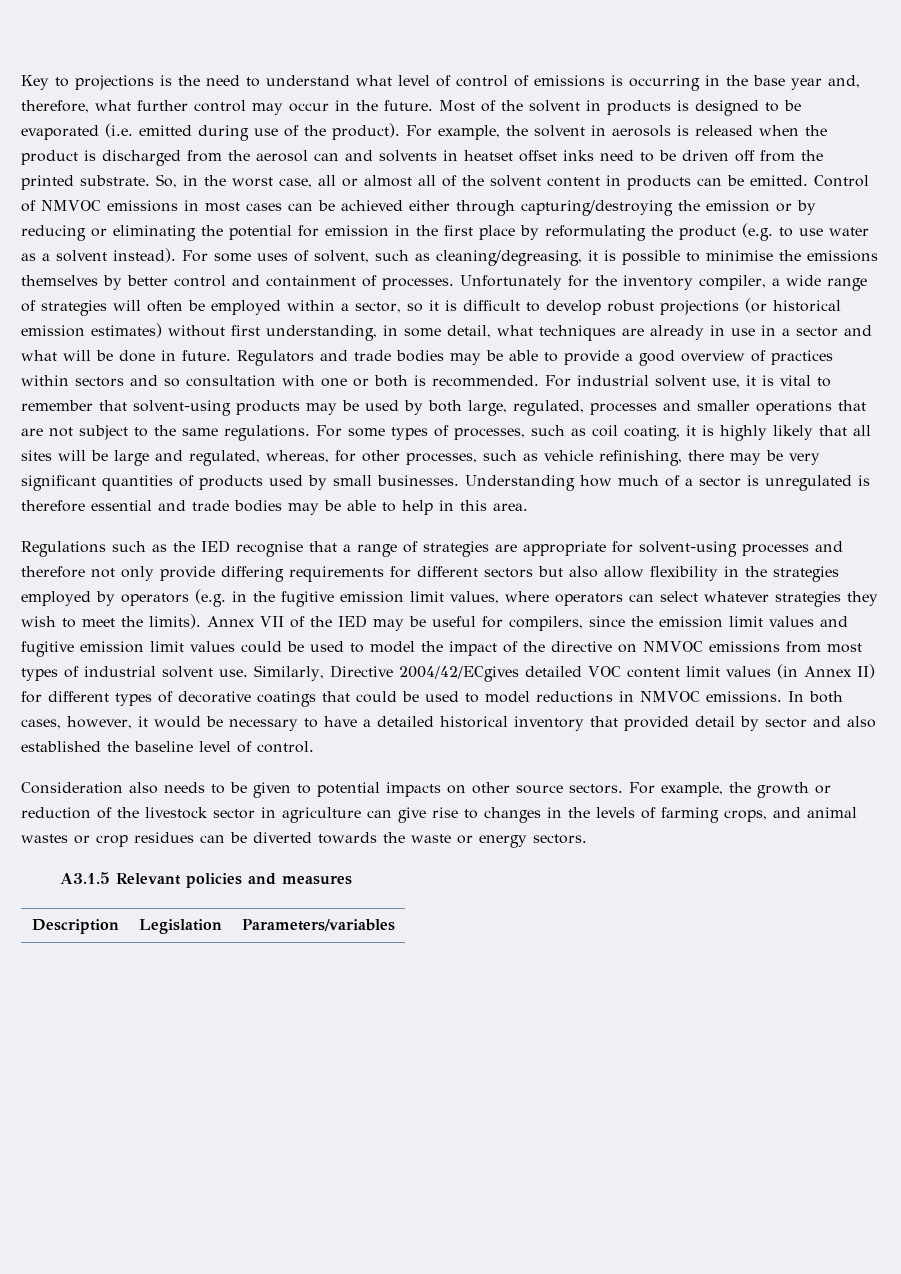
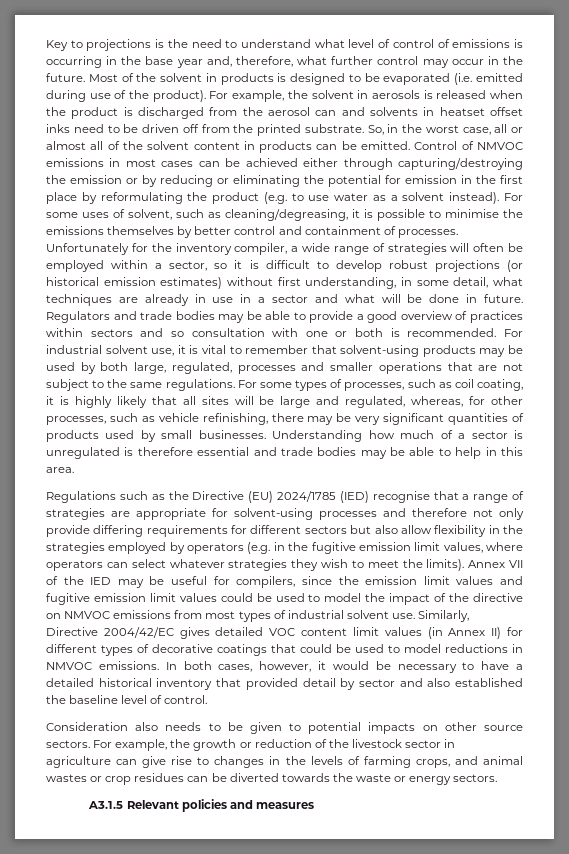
- Regulations such as the IED recognise that a range of strategies are appropriate for solvent-using processes and therefore not only provide differing requirements for different sectors but also allow flexibility in the strategies employed by operators (e.g. in the fugitive emission limit values, where operators can select whatever strategies they wish to meet the limits).
+ Regulations such as the Directive (EU) 2024/1785 (IED) recognise that a range of strategies are appropriate for solvent-using processes and therefore not only provide differing requirements for different sectors but also allow flexibility in the strategies employed by operators (e.g. in the fugitive emission limit values, where operators can select whatever strategies they wish to meet the limits).
- Similarly, Directive 2004/42/ECgives detailed VOC content limit values (in Annex II) for different types of decorative coatings that could be used to model reductions in NMVOC emissions.
+ Similarly, Directive 2004/42/EC gives detailed VOC content limit values (in Annex II) for different types of decorative coatings that could be used to model reductions in NMVOC emissions.
- Description | Legislation | Parameters/variables

